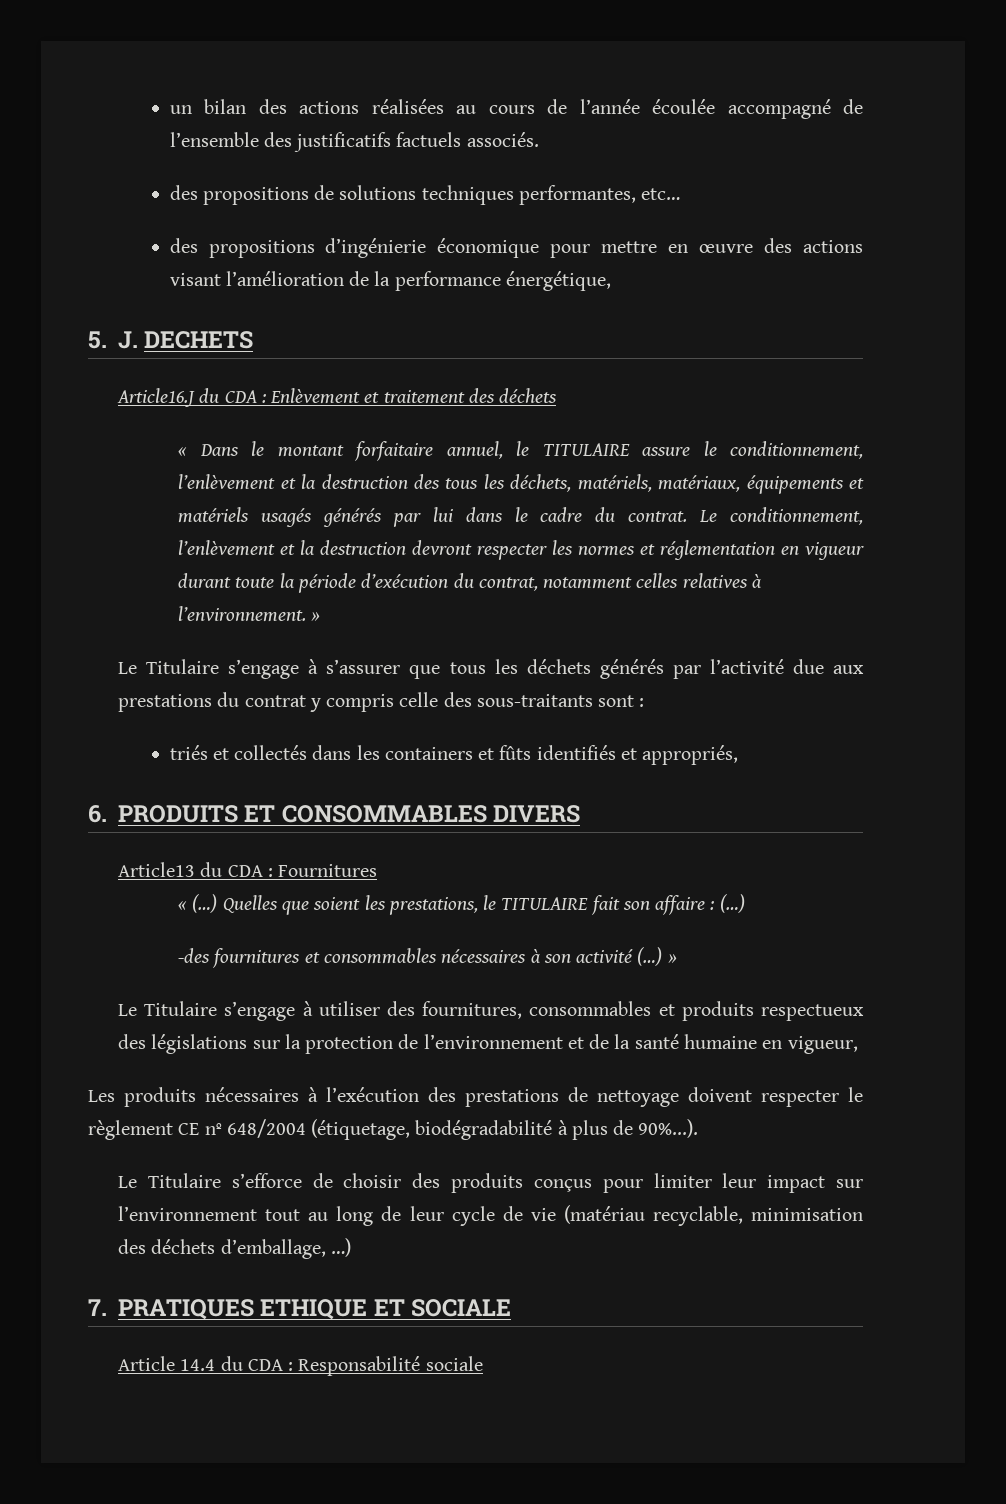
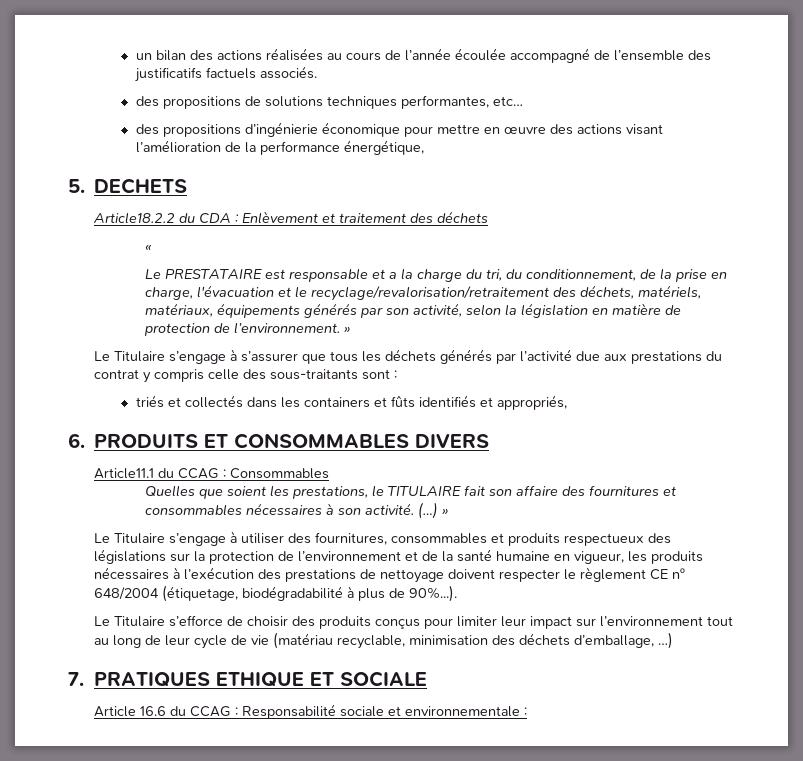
- 5. J. DECHETS
+ 5. DECHETS
- Article16.J du CDA : Enlèvement et traitement des déchets
+ Article18.2.2 du CDA : Enlèvement et traitement des déchets
- « Dans le montant forfaitaire annuel, le TITULAIRE assure le conditionnement, l’enlèvement et la destruction des tous les déchets, matériels, matériaux, équipements et matériels usagés générés par lui dans le cadre du contrat. Le conditionnement, l’enlèvement et la destruction devront respecter les normes et réglementation en vigueur durant toute la période d’exécution du contrat, notamment celles relatives à l’environnement. »
+ «
+ Le PRESTATAIRE est responsable et a la charge du tri, du conditionnement, de la prise en charge, l'évacuation et le recyclage/revalorisation/retraitement des déchets, matériels, matériaux, équipements générés par son activité, selon la législation en matière de protection de l’environnement. »
- Article13 du CDA : Fournitures
- « (…) Quelles que soient les prestations, le TITULAIRE fait son affaire : (…)
- -des fournitures et consommables nécessaires à son activité (…) »
+ Article11.1 du CCAG : Consommables
+ Quelles que soient les prestations, le TITULAIRE fait son affaire des fournitures et consommables nécessaires à son activité. (…) »
- Le Titulaire s’engage à utiliser des fournitures, consommables et produits respectueux des législations sur la protection de l’environnement et de la santé humaine en vigueur,
- Les produits nécessaires à l’exécution des prestations de nettoyage doivent respecter le règlement CE nº 648/2004 (étiquetage, biodégradabilité à plus de 90%...).
+ Le Titulaire s’engage à utiliser des fournitures, consommables et produits respectueux des législations sur la protection de l’environnement et de la santé humaine en vigueur, les produits nécessaires à l’exécution des prestations de nettoyage doivent respecter le règlement CE nº 648/2004 (étiquetage, biodégradabilité à plus de 90%...).
- Article 14.4 du CDA : Responsabilité sociale
+ Article 16.6 du CCAG : Responsabilité sociale et environnementale :

